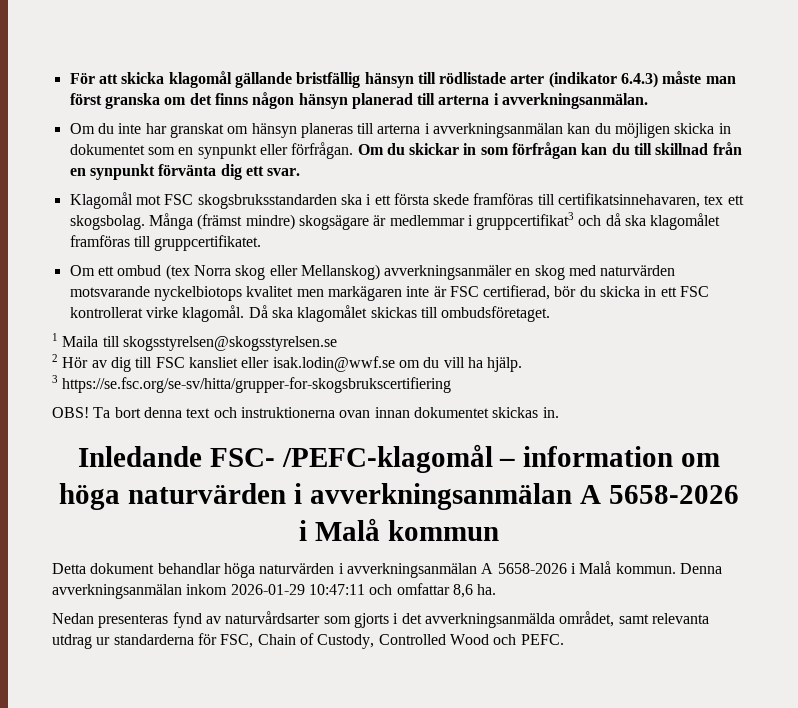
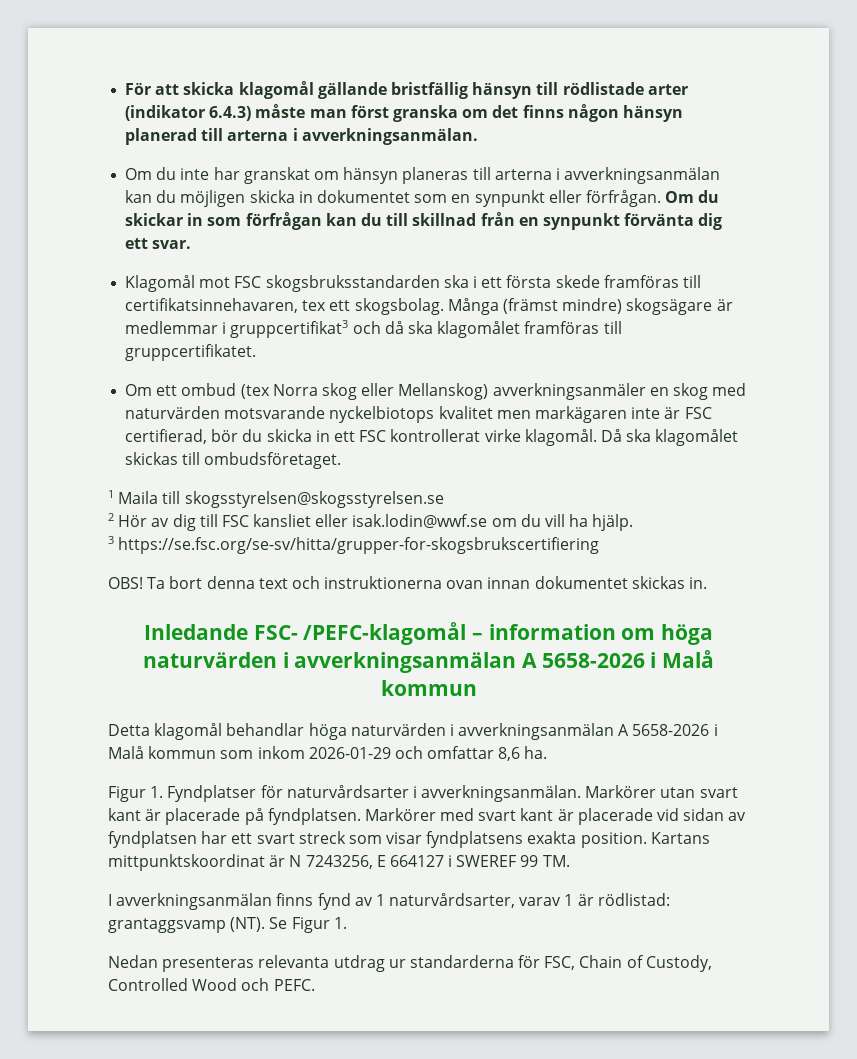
- Detta dokument behandlar höga naturvärden i avverkningsanmälan A 5658-2026 i Malå kommun. Denna avverkningsanmälan inkom 2026-01-29 10:47:11 och omfattar 8,6 ha.
+ Detta klagomål behandlar höga naturvärden i avverkningsanmälan A 5658-2026 i Malå kommun som inkom 2026-01-29 och omfattar 8,6 ha.
- Nedan presenteras fynd av naturvårdsarter som gjorts i det avverkningsanmälda området, samt relevanta utdrag ur standarderna för FSC, Chain of Custody, Controlled Wood och PEFC.
+ Figur 1. Fyndplatser för naturvårdsarter i avverkningsanmälan. Markörer utan svart kant är placerade på fyndplatsen. Markörer med svart kant är placerade vid sidan av fyndplatsen har ett svart streck som visar fyndplatsens exakta position. Kartans mittpunktskoordinat är N 7243256, E 664127 i SWEREF 99 TM.
+ I avverkningsanmälan finns fynd av 1 naturvårdsarter, varav 1 är rödlistad: grantaggsvamp (NT). Se Figur 1.
+ Nedan presenteras relevanta utdrag ur standarderna för FSC, Chain of Custody, Controlled Wood och PEFC.

